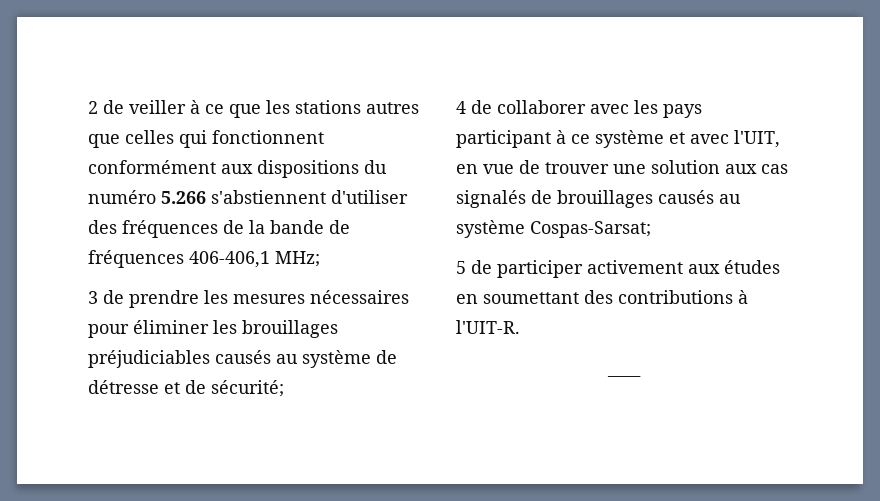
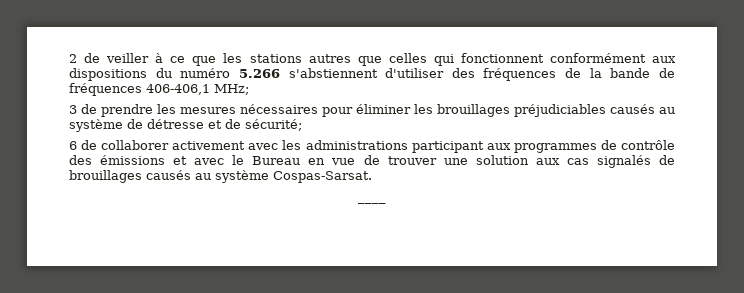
- 4 de collaborer avec les pays participant à ce système et avec l'UIT, en vue de trouver une solution aux cas signalés de brouillages causés au système Cospas-Sarsat;
- 5 de participer activement aux études en soumettant des contributions à l'UIT-R.
+ 6 de collaborer activement avec les administrations participant aux programmes de contrôle des émissions et avec le Bureau en vue de trouver une solution aux cas signalés de brouillages causés au système Cospas-Sarsat.

